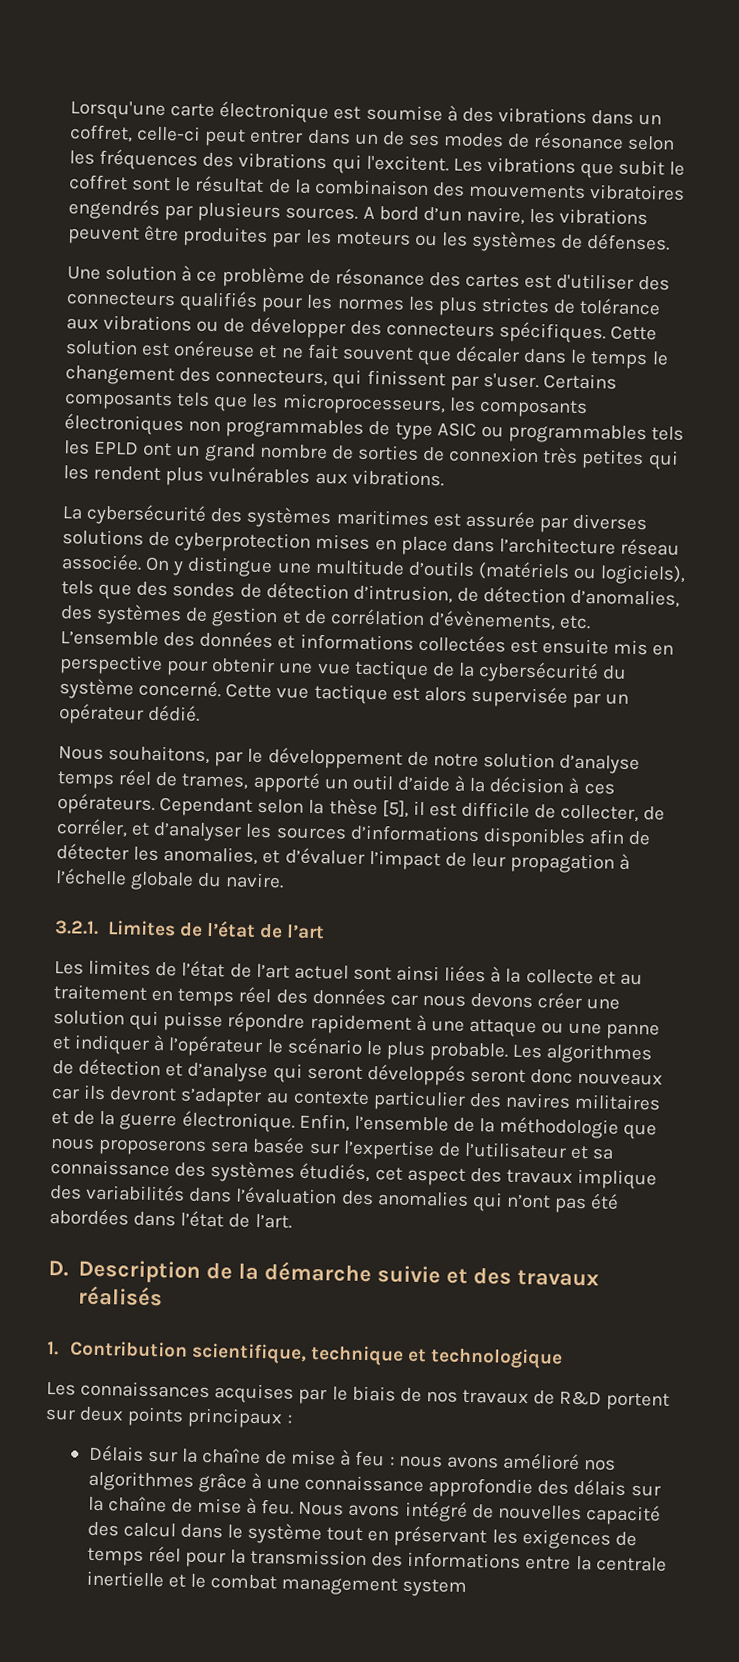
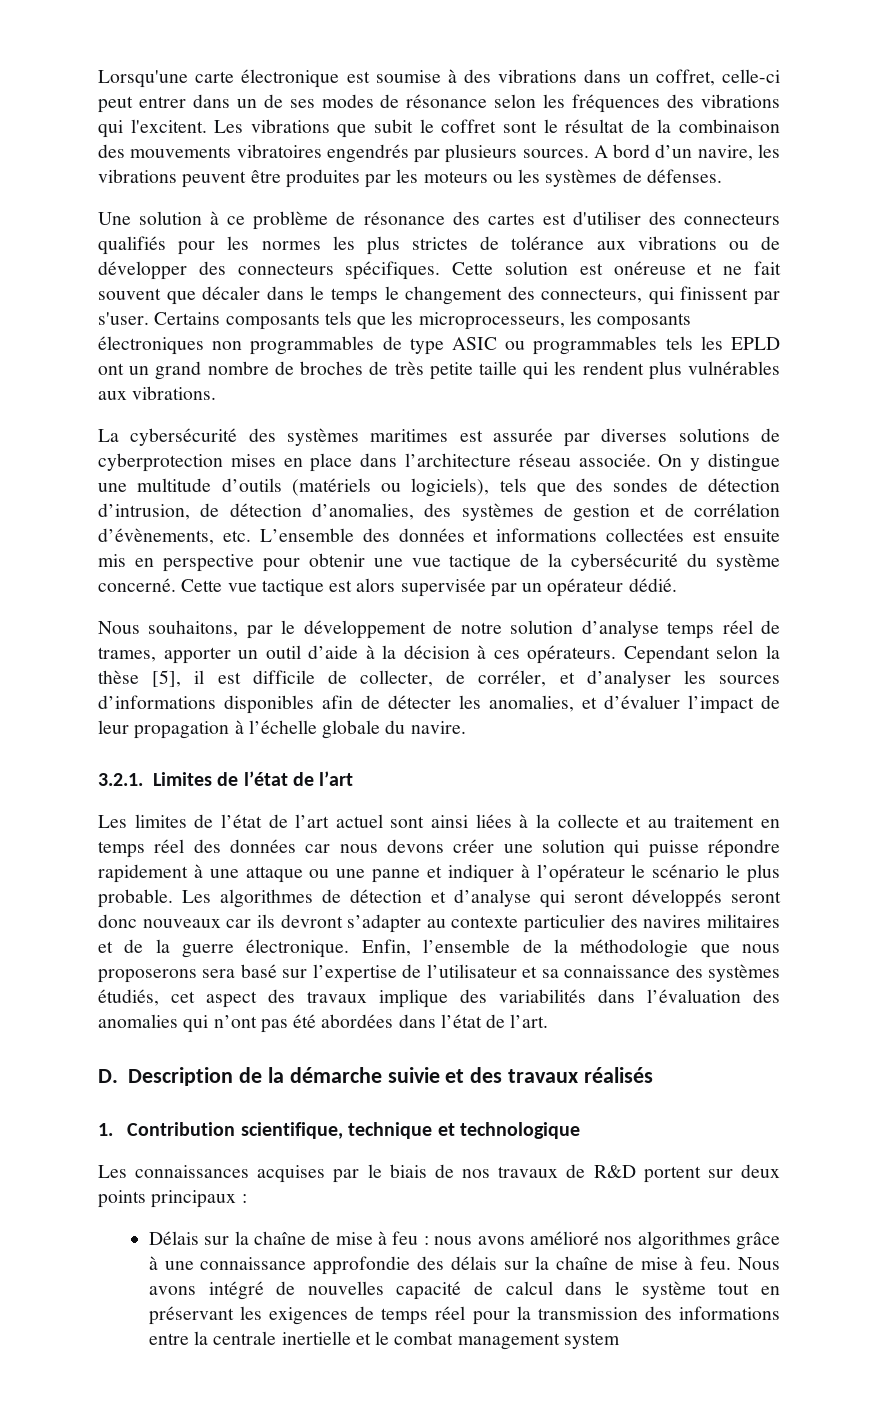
- Certains composants tels que les microprocesseurs, les composants électroniques non programmables de type ASIC ou programmables tels les EPLD ont un grand nombre de sorties de connexion très petites qui les rendent plus vulnérables aux vibrations.
+ Certains composants tels que les microprocesseurs, les composants électroniques non programmables de type ASIC ou programmables tels les EPLD ont un grand nombre de broches de très petite taille qui les rendent plus vulnérables aux vibrations.
- Nous souhaitons, par le développement de notre solution d’analyse temps réel de trames, apporté un outil d’aide à la décision à ces opérateurs.
+ Nous souhaitons, par le développement de notre solution d’analyse temps réel de trames, apporter un outil d’aide à la décision à ces opérateurs.
- Enfin, l’ensemble de la méthodologie que nous proposerons sera basée sur l’expertise de l’utilisateur et sa connaissance des systèmes étudiés, cet aspect des travaux implique des variabilités dans l’évaluation des anomalies qui n’ont pas été abordées dans l’état de l’art.
+ Enfin, l’ensemble de la méthodologie que nous proposerons sera basé sur l’expertise de l’utilisateur et sa connaissance des systèmes étudiés, cet aspect des travaux implique des variabilités dans l’évaluation des anomalies qui n’ont pas été abordées dans l’état de l’art.
- Nous avons intégré de nouvelles capacité des calcul dans le système tout en préservant les exigences de temps réel pour la transmission des informations entre la centrale inertielle et le combat management system
+ Nous avons intégré de nouvelles capacité de calcul dans le système tout en préservant les exigences de temps réel pour la transmission des informations entre la centrale inertielle et le combat management system

